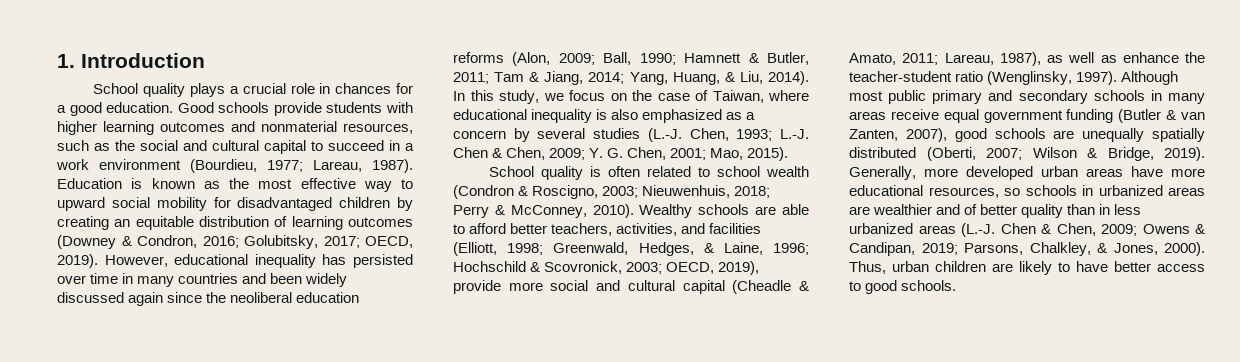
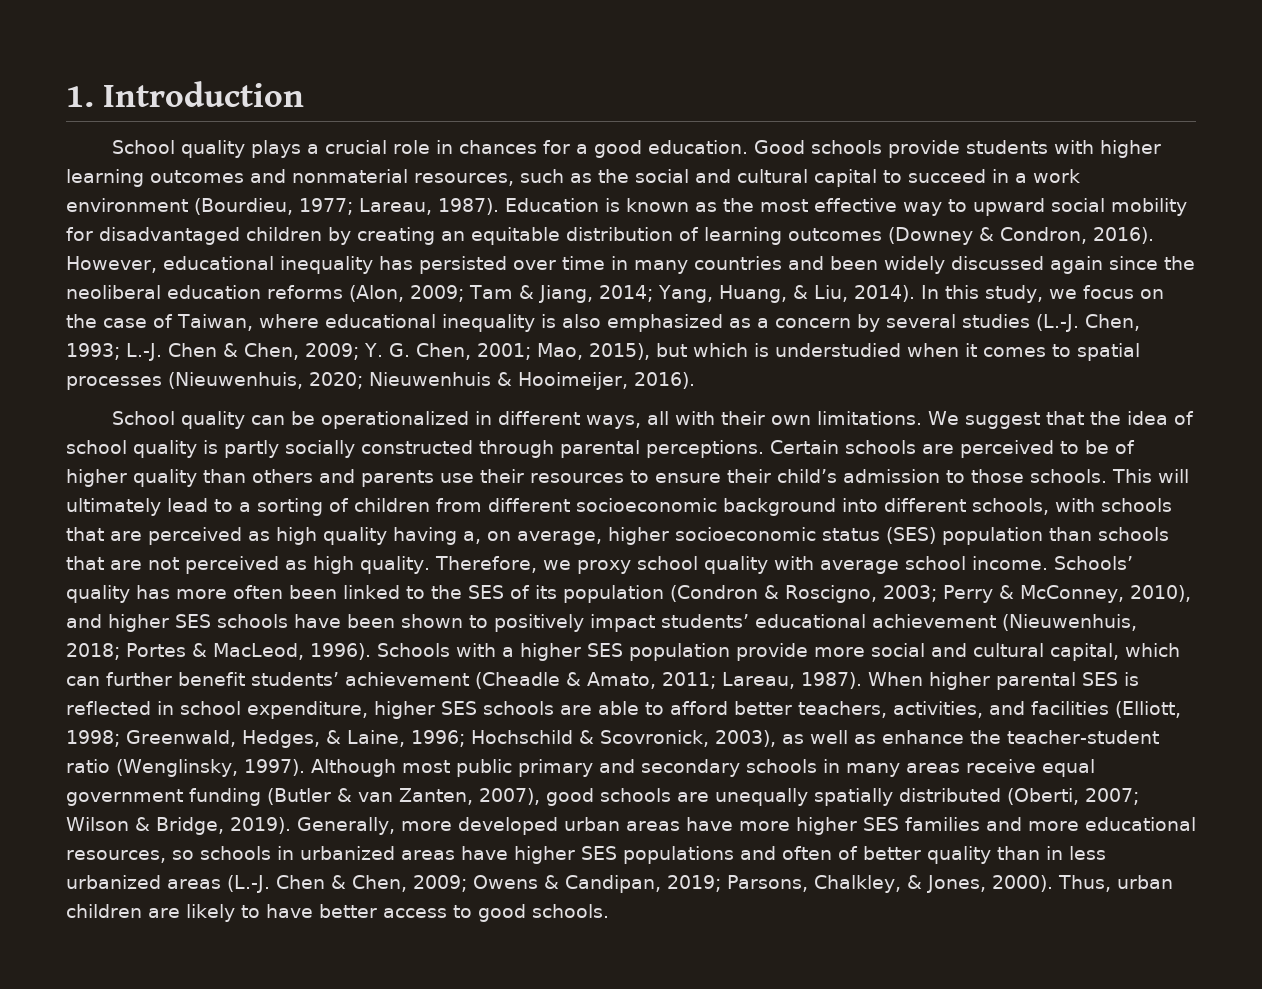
- Education is known as the most effective way to upward social mobility for disadvantaged children by creating an equitable distribution of learning outcomes (Downey & Condron, 2016; Golubitsky, 2017; OECD, 2019).
+ Education is known as the most effective way to upward social mobility for disadvantaged children by creating an equitable distribution of learning outcomes (Downey & Condron, 2016).
- However, educational inequality has persisted over time in many countries and been widely discussed again since the neoliberal education reforms (Alon, 2009; Ball, 1990; Hamnett & Butler, 2011; Tam & Jiang, 2014; Yang, Huang, & Liu, 2014).
+ However, educational inequality has persisted over time in many countries and been widely discussed again since the neoliberal education reforms (Alon, 2009; Tam & Jiang, 2014; Yang, Huang, & Liu, 2014).
- Mao, 2015).
- School quality is often related to school wealth (Condron & Roscigno, 2003;
+ Mao, 2015), but which is understudied when it comes to spatial processes (Nieuwenhuis, 2020; Nieuwenhuis & Hooimeijer, 2016).
+ School quality can be operationalized in different ways, all with their own limitations. We suggest that the idea of school quality is partly socially constructed through parental perceptions. Certain schools are perceived to be of higher quality than others and parents use their resources to ensure their child’s admission to those schools. This will ultimately lead to a sorting of children from different socioeconomic background into different schools, with schools that are perceived as high quality having a, on average, higher socioeconomic status (SES) population than schools that are not perceived as high quality. Therefore, we proxy school quality with average school income. Schools’ quality has more often been linked to the SES of its population (Condron & Roscigno, 2003;
- Nieuwenhuis, 2018;
- Perry & McConney, 2010). Wealthy schools are able to afford better teachers, activities, and facilities (Elliott, 1998;
+ Perry & McConney, 2010), and higher SES schools have been shown to positively impact students’ educational achievement (Nieuwenhuis, 2018; Portes & MacLeod, 1996). Schools with a higher SES population provide more social and cultural capital, which can further benefit students’ achievement (Cheadle & Amato, 2011; Lareau, 1987). When higher parental SES is reflected in school expenditure, higher SES schools are able to afford better teachers, activities, and facilities (Elliott, 1998;
- Hochschild & Scovronick, 2003; OECD, 2019), provide more social and cultural capital (Cheadle & Amato, 2011; Lareau, 1987), as well as enhance the teacher-student ratio (Wenglinsky, 1997).
+ Hochschild & Scovronick, 2003), as well as enhance the teacher-student ratio (Wenglinsky, 1997).
- Generally, more developed urban areas have more educational resources, so schools in urbanized areas are wealthier and of better quality than in less urbanized areas (L.-J. Chen & Chen, 2009; Owens & Candipan, 2019; Parsons, Chalkley, & Jones, 2000).
+ Generally, more developed urban areas have more higher SES families and more educational resources, so schools in urbanized areas have higher SES populations and often of better quality than in less urbanized areas (L.-J. Chen & Chen, 2009; Owens & Candipan, 2019; Parsons, Chalkley, & Jones, 2000).

